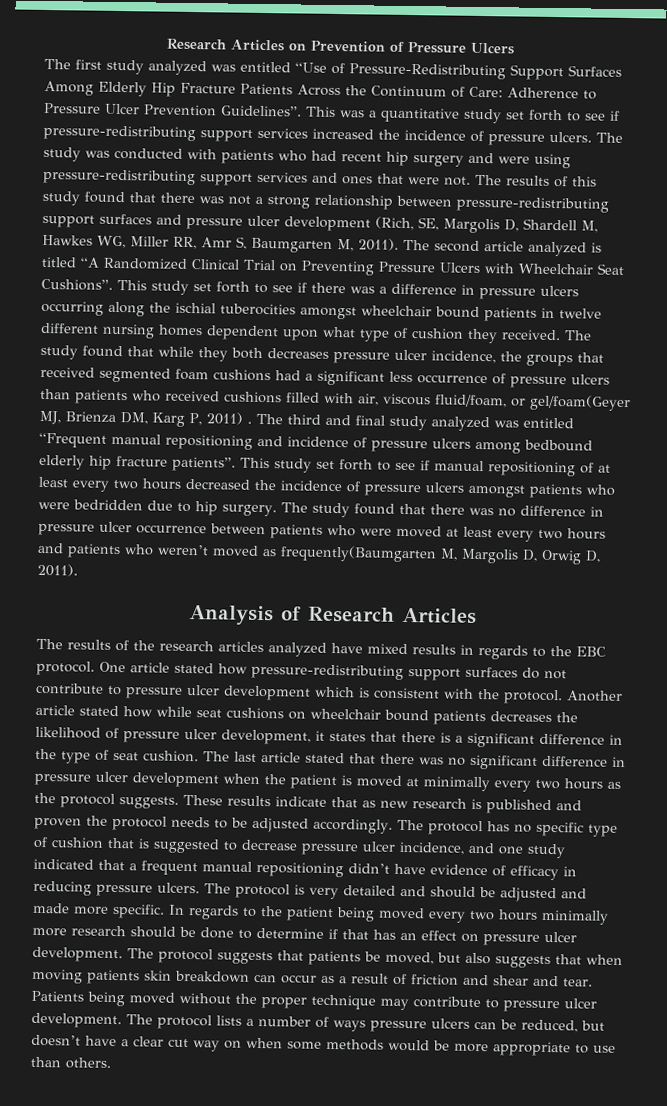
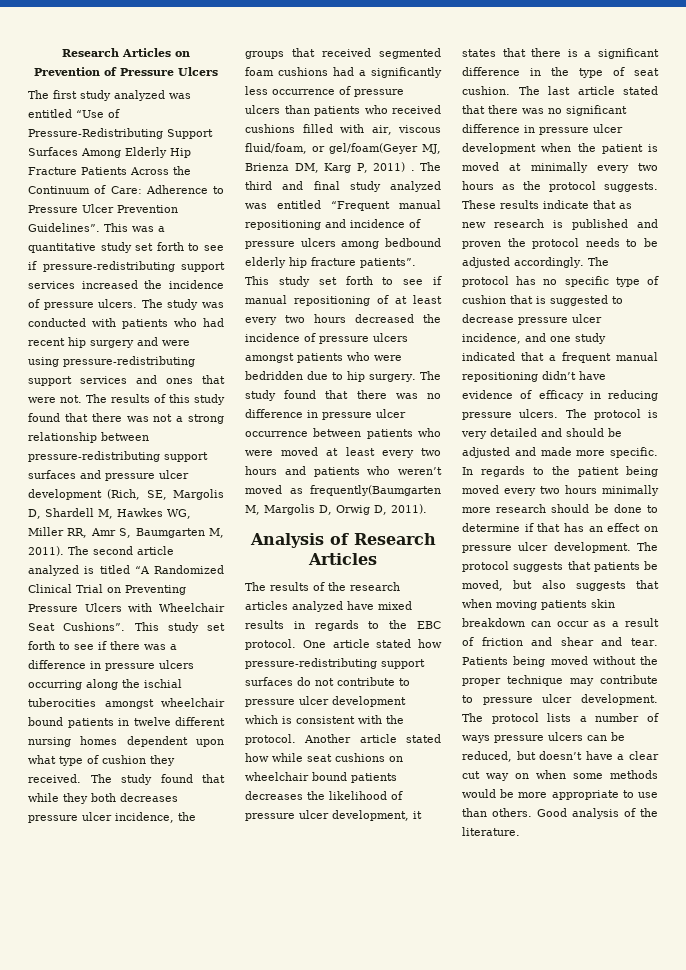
- The study found that while they both decreases pressure ulcer incidence, the groups that received segmented foam cushions had a significant less occurrence of pressure ulcers than patients who received cushions filled with air, viscous fluid/foam, or gel/foam(Geyer MJ, Brienza DM, Karg P, 2011) .
+ The study found that while they both decreases pressure ulcer incidence, the groups that received segmented foam cushions had a significantly less occurrence of pressure ulcers than patients who received cushions filled with air, viscous fluid/foam, or gel/foam(Geyer MJ, Brienza DM, Karg P, 2011) .
+ Good analysis of the literature.

